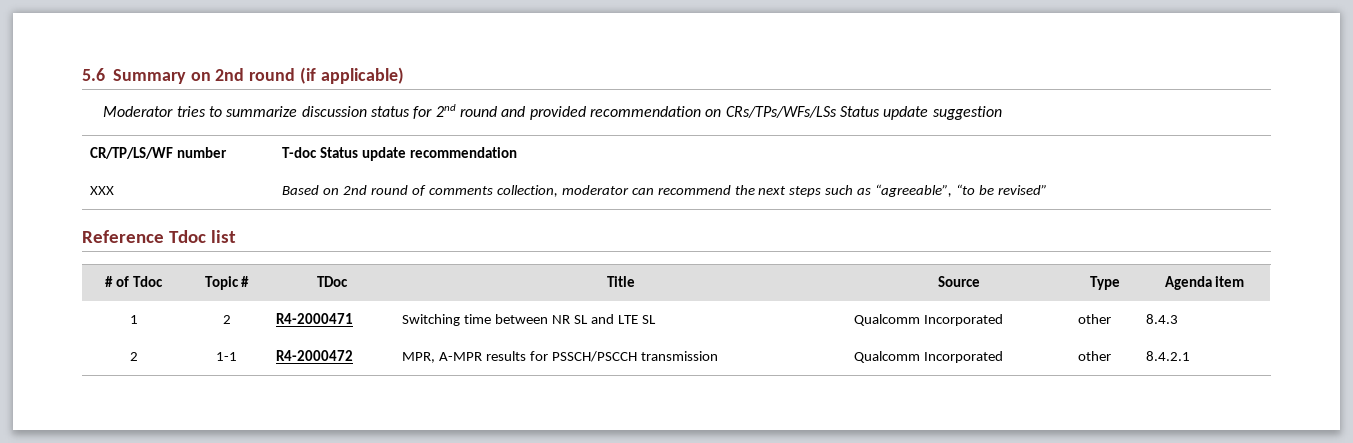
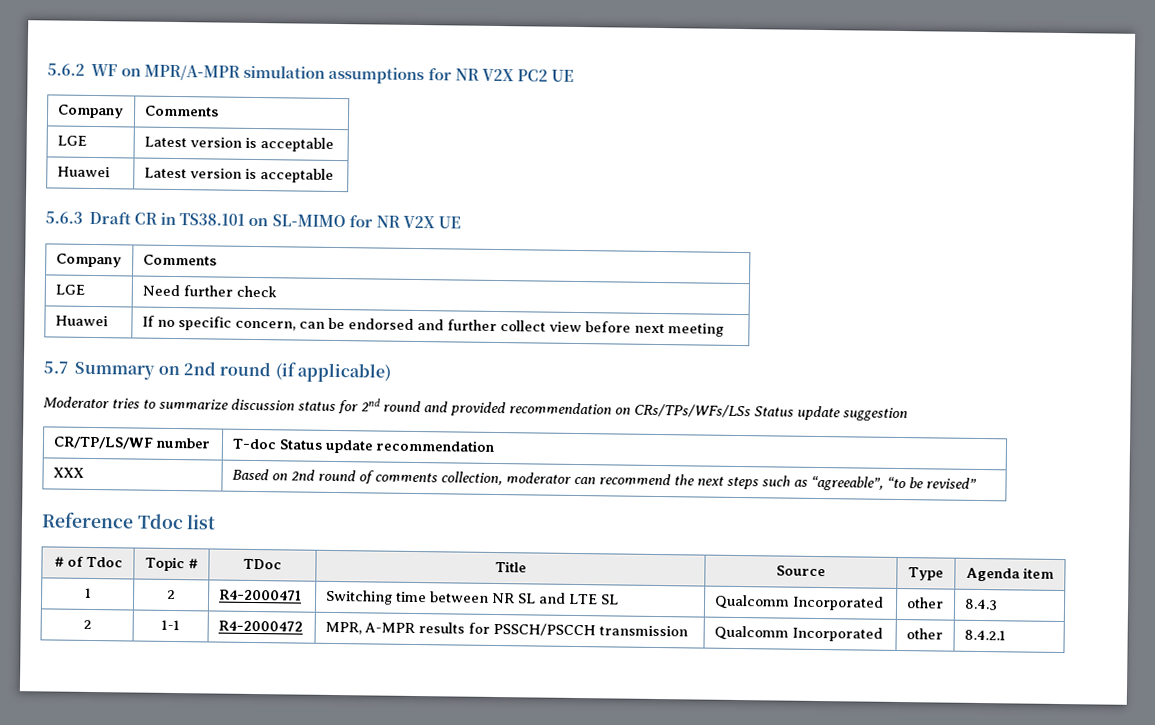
- 5.6 Summary on 2nd round (if applicable)
+ 5.6.2 WF on MPR/A-MPR simulation assumptions for NR V2X PC2 UE
+ Company | Comments
+ LGE | Latest version is acceptable
+ Huawei | Latest version is acceptable
+ 5.6.3 Draft CR in TS38.101 on SL-MIMO for NR V2X UE
+ Company | Comments
+ LGE | Need further check
+ Huawei | If no specific concern, can be endorsed and further collect view before next meeting
+ 5.7 Summary on 2nd round (if applicable)

